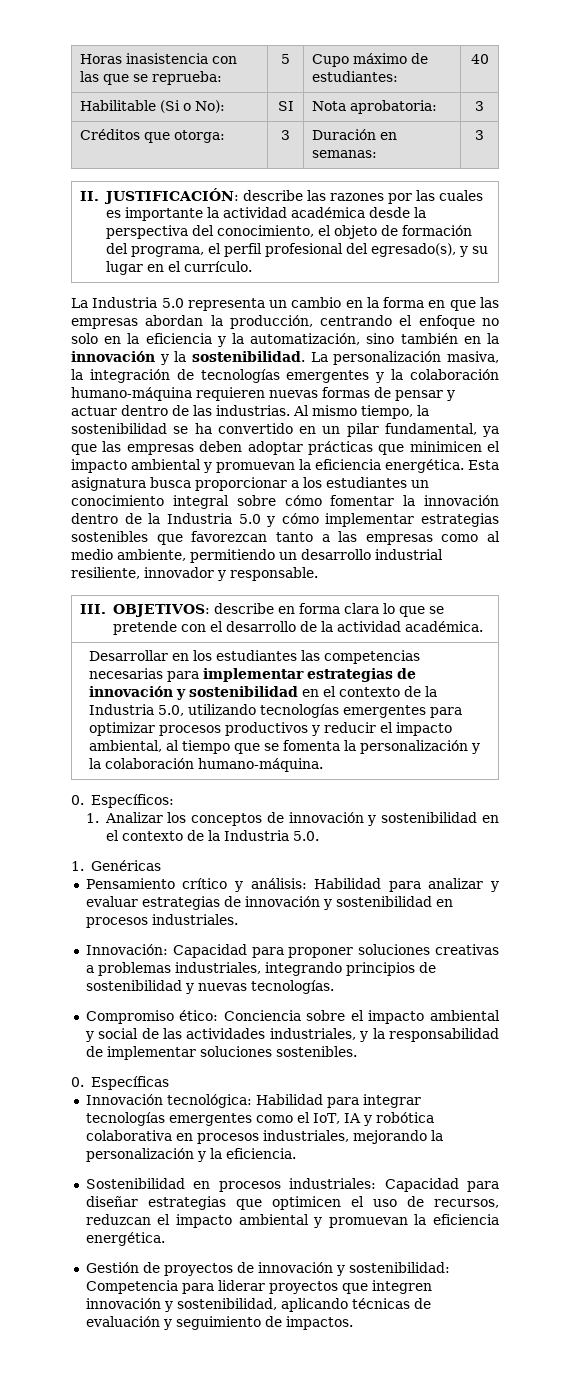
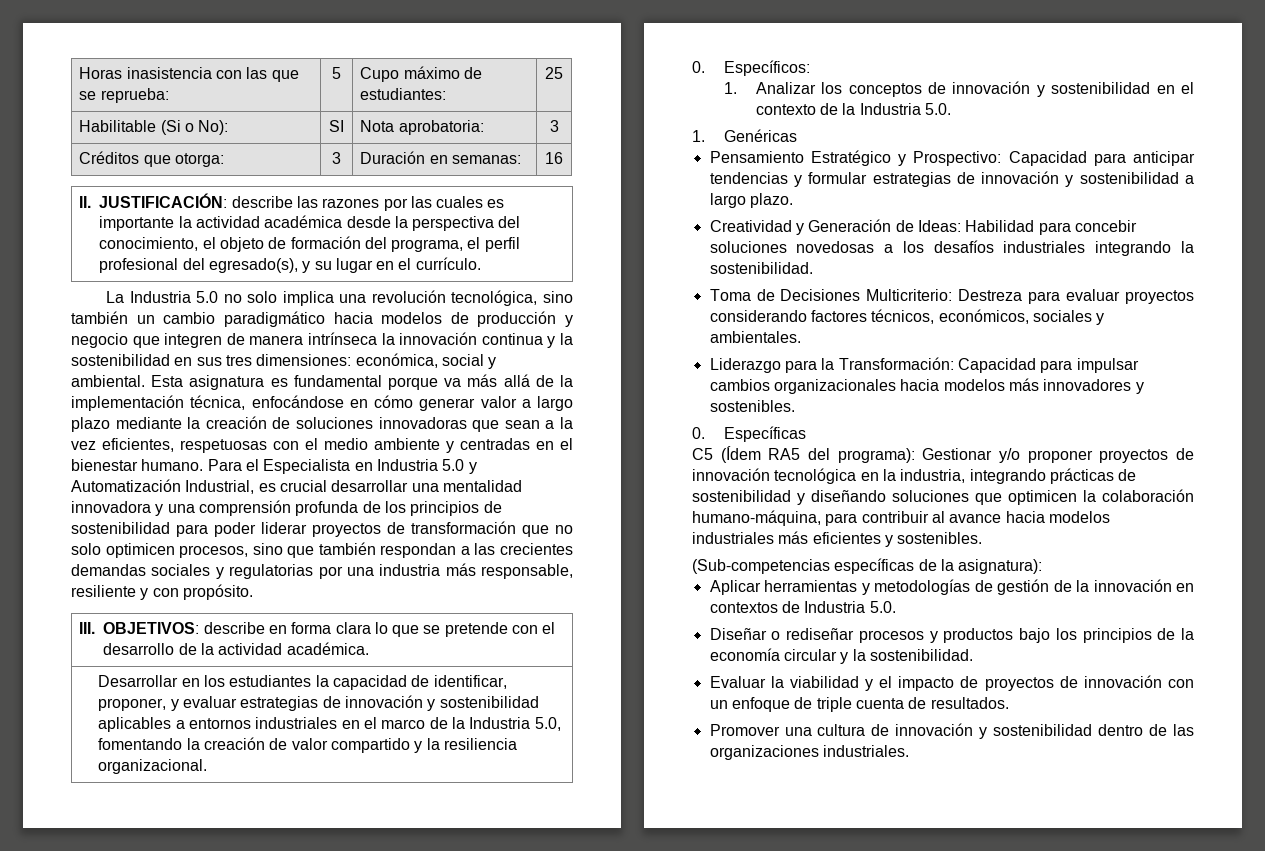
- Horas inasistencia con las que se reprueba: | 5 | Cupo máximo de estudiantes: | 40
+ Horas inasistencia con las que se reprueba: | 5 | Cupo máximo de estudiantes: | 25
- Créditos que otorga: | 3 | Duración en semanas: | 3
+ Créditos que otorga: | 3 | Duración en semanas: | 16
- La Industria 5.0 representa un cambio en la forma en que las empresas abordan la producción, centrando el enfoque no solo en la eficiencia y la automatización, sino también en la innovación y la sostenibilidad. La personalización masiva, la integración de tecnologías emergentes y la colaboración humano-máquina requieren nuevas formas de pensar y actuar dentro de las industrias. Al mismo tiempo, la sostenibilidad se ha convertido en un pilar fundamental, ya que las empresas deben adoptar prácticas que minimicen el impacto ambiental y promuevan la eficiencia energética. Esta asignatura busca proporcionar a los estudiantes un conocimiento integral sobre cómo fomentar la innovación dentro de la Industria 5.0 y cómo implementar estrategias sostenibles que favorezcan tanto a las empresas como al medio ambiente, permitiendo un desarrollo industrial resiliente, innovador y responsable.
+ La Industria 5.0 no solo implica una revolución tecnológica, sino también un cambio paradigmático hacia modelos de producción y negocio que integren de manera intrínseca la innovación continua y la sostenibilidad en sus tres dimensiones: económica, social y ambiental. Esta asignatura es fundamental porque va más allá de la implementación técnica, enfocándose en cómo generar valor a largo plazo mediante la creación de soluciones innovadoras que sean a la vez eficientes, respetuosas con el medio ambiente y centradas en el bienestar humano. Para el Especialista en Industria 5.0 y Automatización Industrial, es crucial desarrollar una mentalidad innovadora y una comprensión profunda de los principios de sostenibilidad para poder liderar proyectos de transformación que no solo optimicen procesos, sino que también respondan a las crecientes demandas sociales y regulatorias por una industria más responsable, resiliente y con propósito.
- Desarrollar en los estudiantes las competencias necesarias para implementar estrategias de innovación y sostenibilidad en el contexto de la Industria 5.0, utilizando tecnologías emergentes para optimizar procesos productivos y reducir el impacto ambiental, al tiempo que se fomenta la personalización y la colaboración humano-máquina.
+ Desarrollar en los estudiantes la capacidad de identificar, proponer, y evaluar estrategias de innovación y sostenibilidad aplicables a entornos industriales en el marco de la Industria 5.0, fomentando la creación de valor compartido y la resiliencia organizacional.
- Pensamiento crítico y análisis: Habilidad para analizar y evaluar estrategias de innovación y sostenibilidad en procesos industriales.
- Innovación: Capacidad para proponer soluciones creativas a problemas industriales, integrando principios de sostenibilidad y nuevas tecnologías.
- Compromiso ético: Conciencia sobre el impacto ambiental y social de las actividades industriales, y la responsabilidad de implementar soluciones sostenibles.
+ Pensamiento Estratégico y Prospectivo: Capacidad para anticipar tendencias y formular estrategias de innovación y sostenibilidad a largo plazo.
+ Creatividad y Generación de Ideas: Habilidad para concebir soluciones novedosas a los desafíos industriales integrando la sostenibilidad.
+ Toma de Decisiones Multicriterio: Destreza para evaluar proyectos considerando factores técnicos, económicos, sociales y ambientales.
+ Liderazgo para la Transformación: Capacidad para impulsar cambios organizacionales hacia modelos más innovadores y sostenibles.
  0. Específicas
- Innovación tecnológica: Habilidad para integrar tecnologías emergentes como el IoT, IA y robótica colaborativa en procesos industriales, mejorando la personalización y la eficiencia.
- Sostenibilidad en procesos industriales: Capacidad para diseñar estrategias que optimicen el uso de recursos, reduzcan el impacto ambiental y promuevan la eficiencia energética.
- Gestión de proyectos de innovación y sostenibilidad: Competencia para liderar proyectos que integren innovación y sostenibilidad, aplicando técnicas de evaluación y seguimiento de impactos.
+ C5 (Ídem RA5 del programa): Gestionar y/o proponer proyectos de innovación tecnológica en la industria, integrando prácticas de sostenibilidad y diseñando soluciones que optimicen la colaboración humano-máquina, para contribuir al avance hacia modelos industriales más eficientes y sostenibles.
+ (Sub-competencias específicas de la asignatura):
+ Aplicar herramientas y metodologías de gestión de la innovación en contextos de Industria 5.0.
+ Diseñar o rediseñar procesos y productos bajo los principios de la economía circular y la sostenibilidad.
+ Evaluar la viabilidad y el impacto de proyectos de innovación con un enfoque de triple cuenta de resultados.
+ Promover una cultura de innovación y sostenibilidad dentro de las organizaciones industriales.

